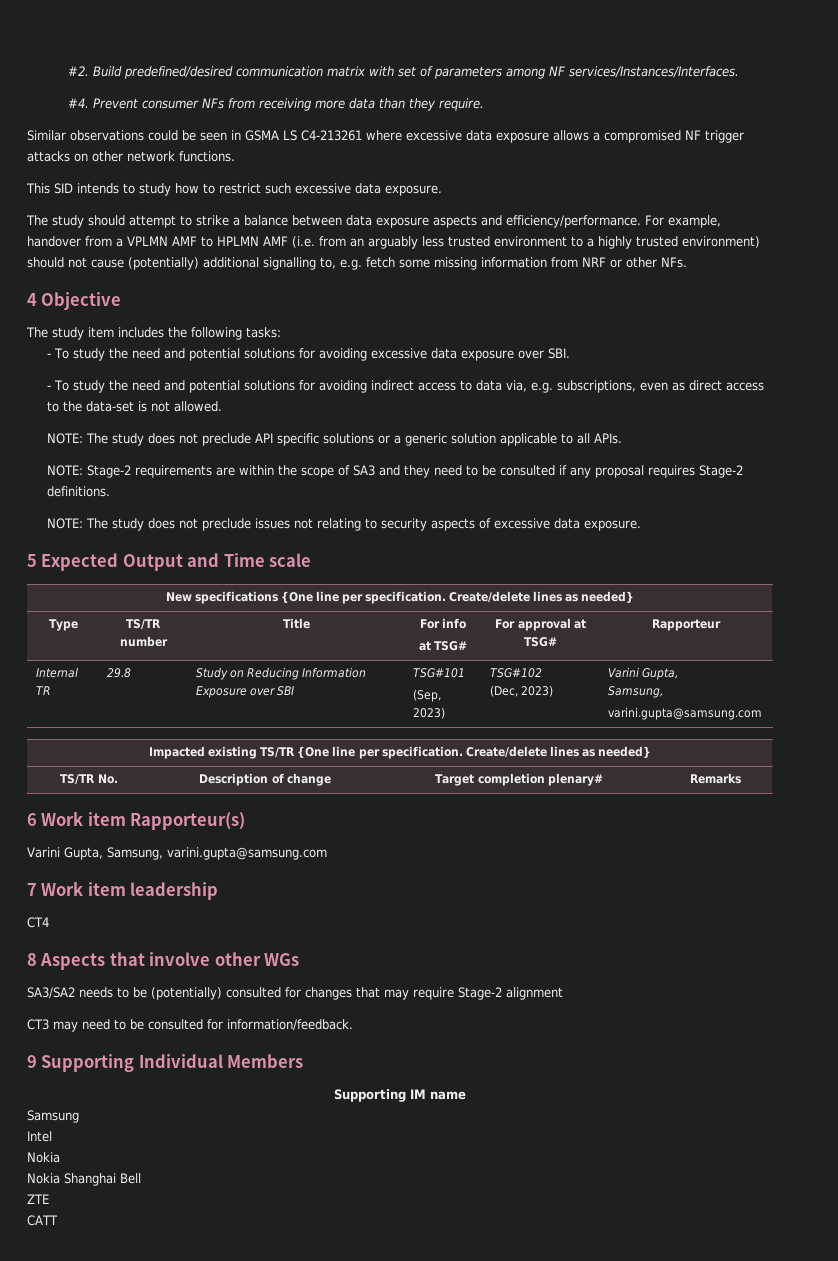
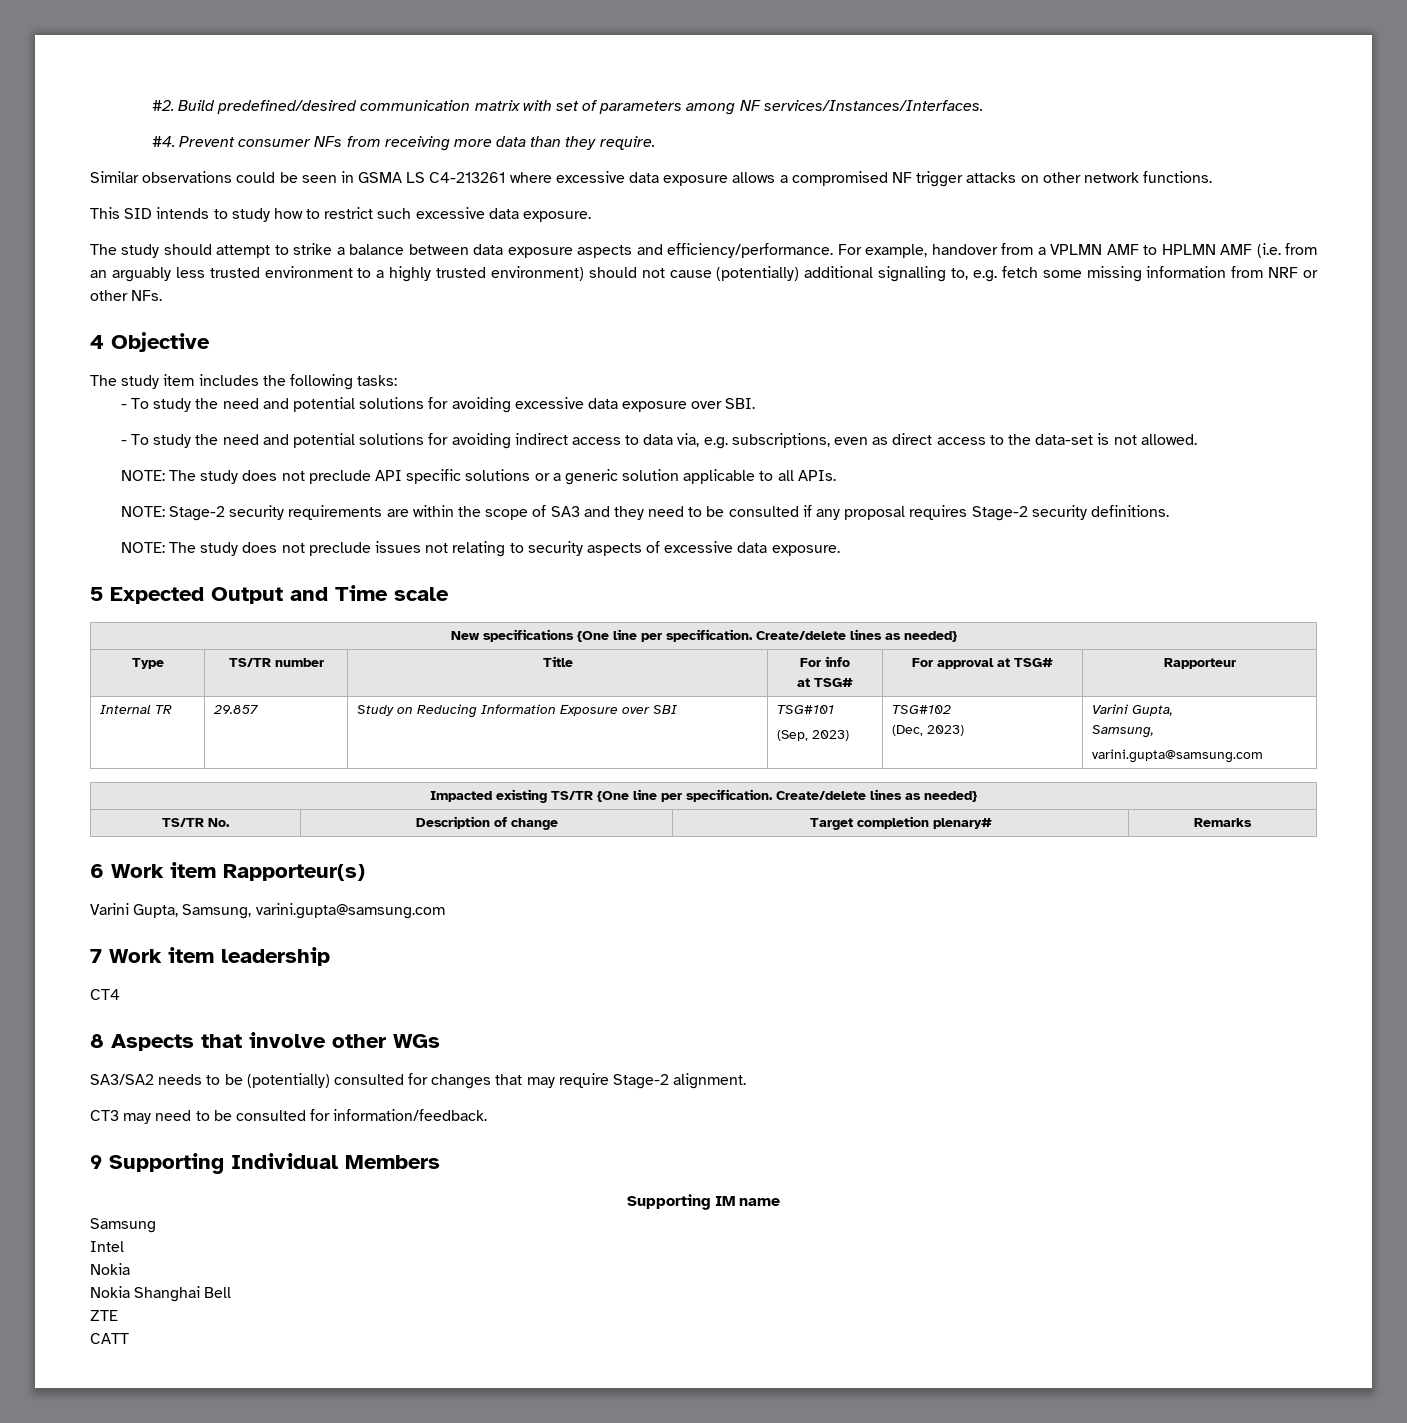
- NOTE: Stage-2 requirements are within the scope of SA3 and they need to be consulted if any proposal requires Stage-2 definitions.
+ NOTE: Stage-2 security requirements are within the scope of SA3 and they need to be consulted if any proposal requires Stage-2 security definitions.
- Internal TR | 29.8 | Study on Reducing Information Exposure over SBI | TSG#101
+ Internal TR | 29.857 | Study on Reducing Information Exposure over SBI | TSG#101
- SA3/SA2 needs to be (potentially) consulted for changes that may require Stage-2 alignment
+ SA3/SA2 needs to be (potentially) consulted for changes that may require Stage-2 alignment.

